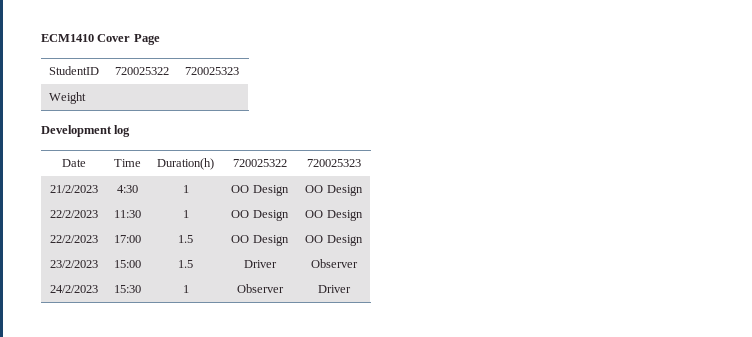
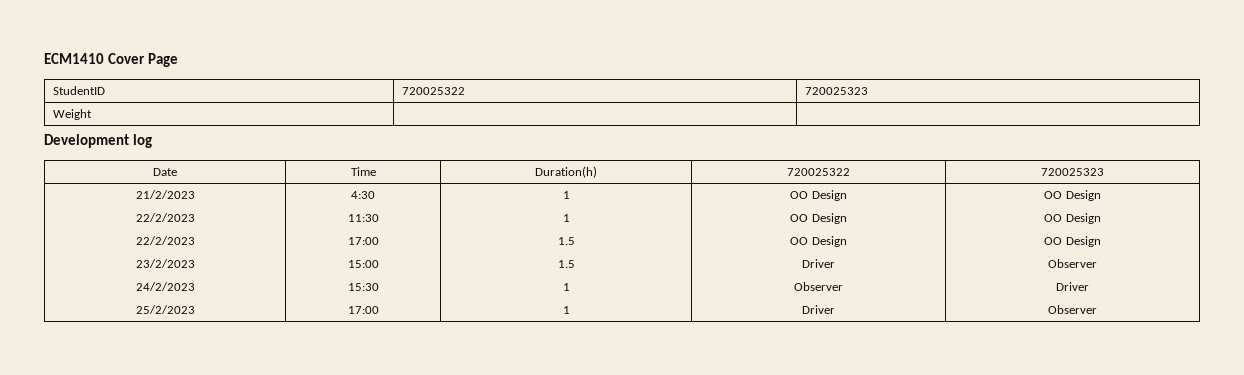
  21/2/2023
  22/2/2023
  22/2/2023
  23/2/2023
- 24/2/2023 | 4:30
+ 24/2/2023
+ 25/2/2023 | 4:30
  11:30
  17:00
  15:00
- 15:30 | 1
+ 15:30
+ 17:00 | 1
  1
  1.5
  1.5
+ 1
  1 | OO Design
  OO Design
  OO Design
  Driver
- Observer | OO Design
+ Observer
+ Driver | OO Design
  OO Design
  OO Design
  Observer
  Driver
+ Observer

